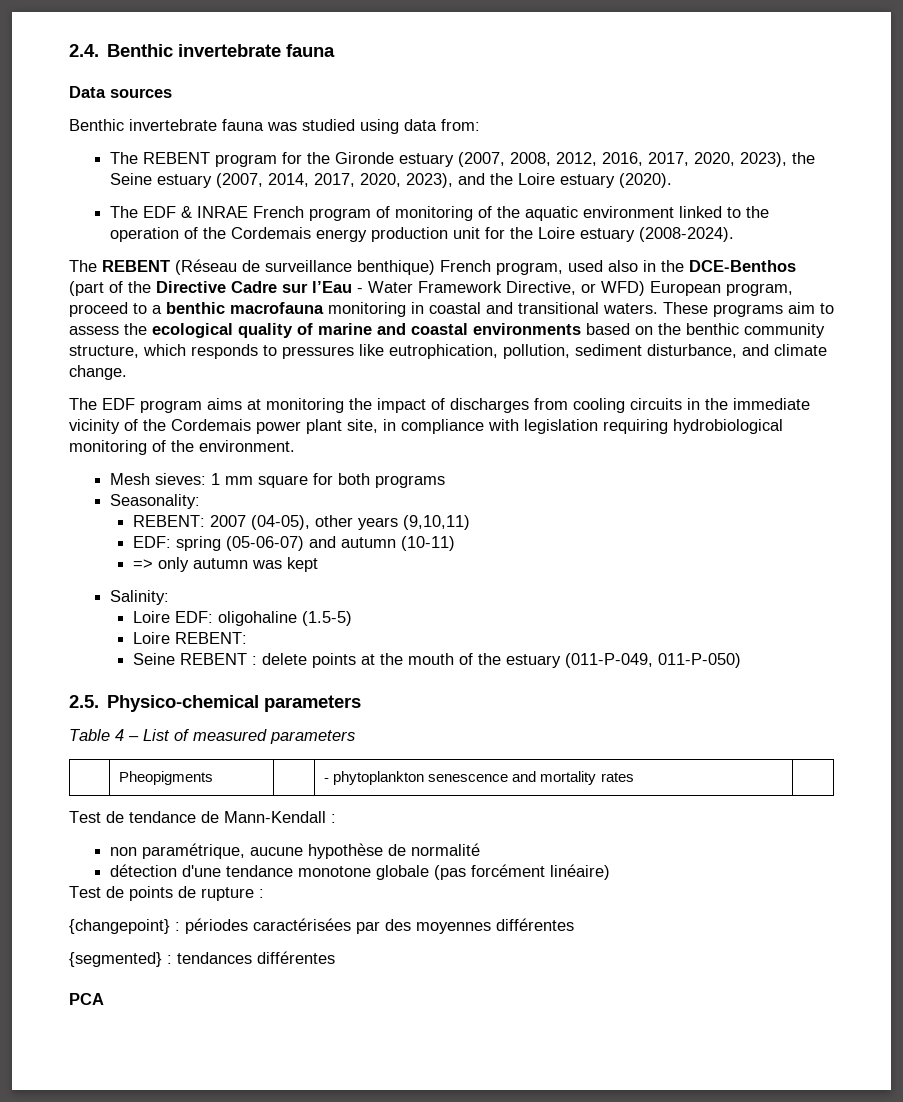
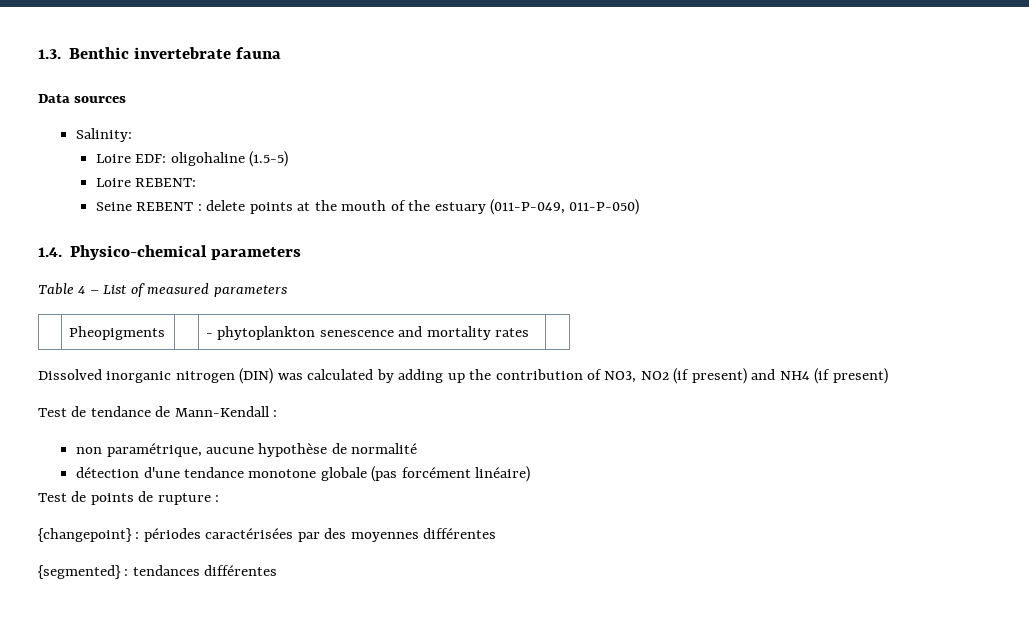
- 2.4. Benthic invertebrate fauna
+ 1.3. Benthic invertebrate fauna
- Benthic invertebrate fauna was studied using data from:
- The REBENT program for the Gironde estuary (2007, 2008, 2012, 2016, 2017, 2020, 2023), the Seine estuary (2007, 2014, 2017, 2020, 2023), and the Loire estuary (2020).
- The EDF & INRAE French program of monitoring of the aquatic environment linked to the operation of the Cordemais energy production unit for the Loire estuary (2008-2024).
- The REBENT (Réseau de surveillance benthique) French program, used also in the DCE-Benthos (part of the Directive Cadre sur l’Eau - Water Framework Directive, or WFD) European program, proceed to a benthic macrofauna monitoring in coastal and transitional waters. These programs aim to assess the ecological quality of marine and coastal environments based on the benthic community structure, which responds to pressures like eutrophication, pollution, sediment disturbance, and climate change.
- The EDF program aims at monitoring the impact of discharges from cooling circuits in the immediate vicinity of the Cordemais power plant site, in compliance with legislation requiring hydrobiological monitoring of the environment.
- Mesh sieves: 1 mm square for both programs
- Seasonality:
- REBENT: 2007 (04-05), other years (9,10,11)
- EDF: spring (05-06-07) and autumn (10-11)
- => only autumn was kept
- 2.5. Physico-chemical parameters
+ 1.4. Physico-chemical parameters
+ Dissolved inorganic nitrogen (DIN) was calculated by adding up the contribution of NO3, NO2 (if present) and NH4 (if present)
- PCA

